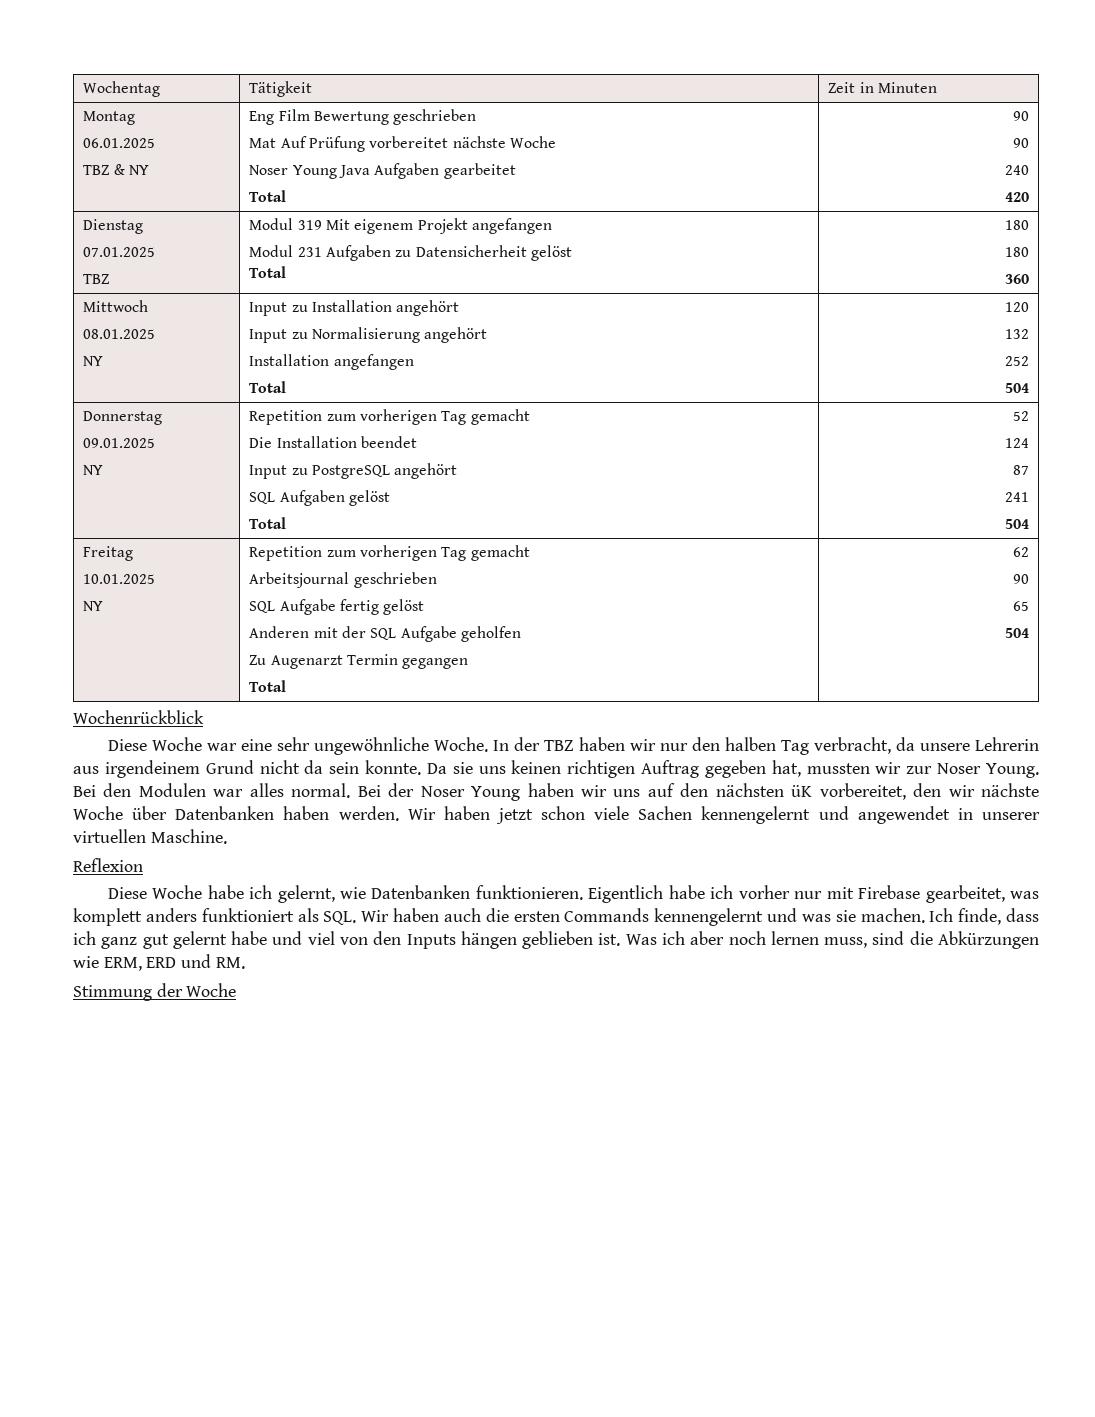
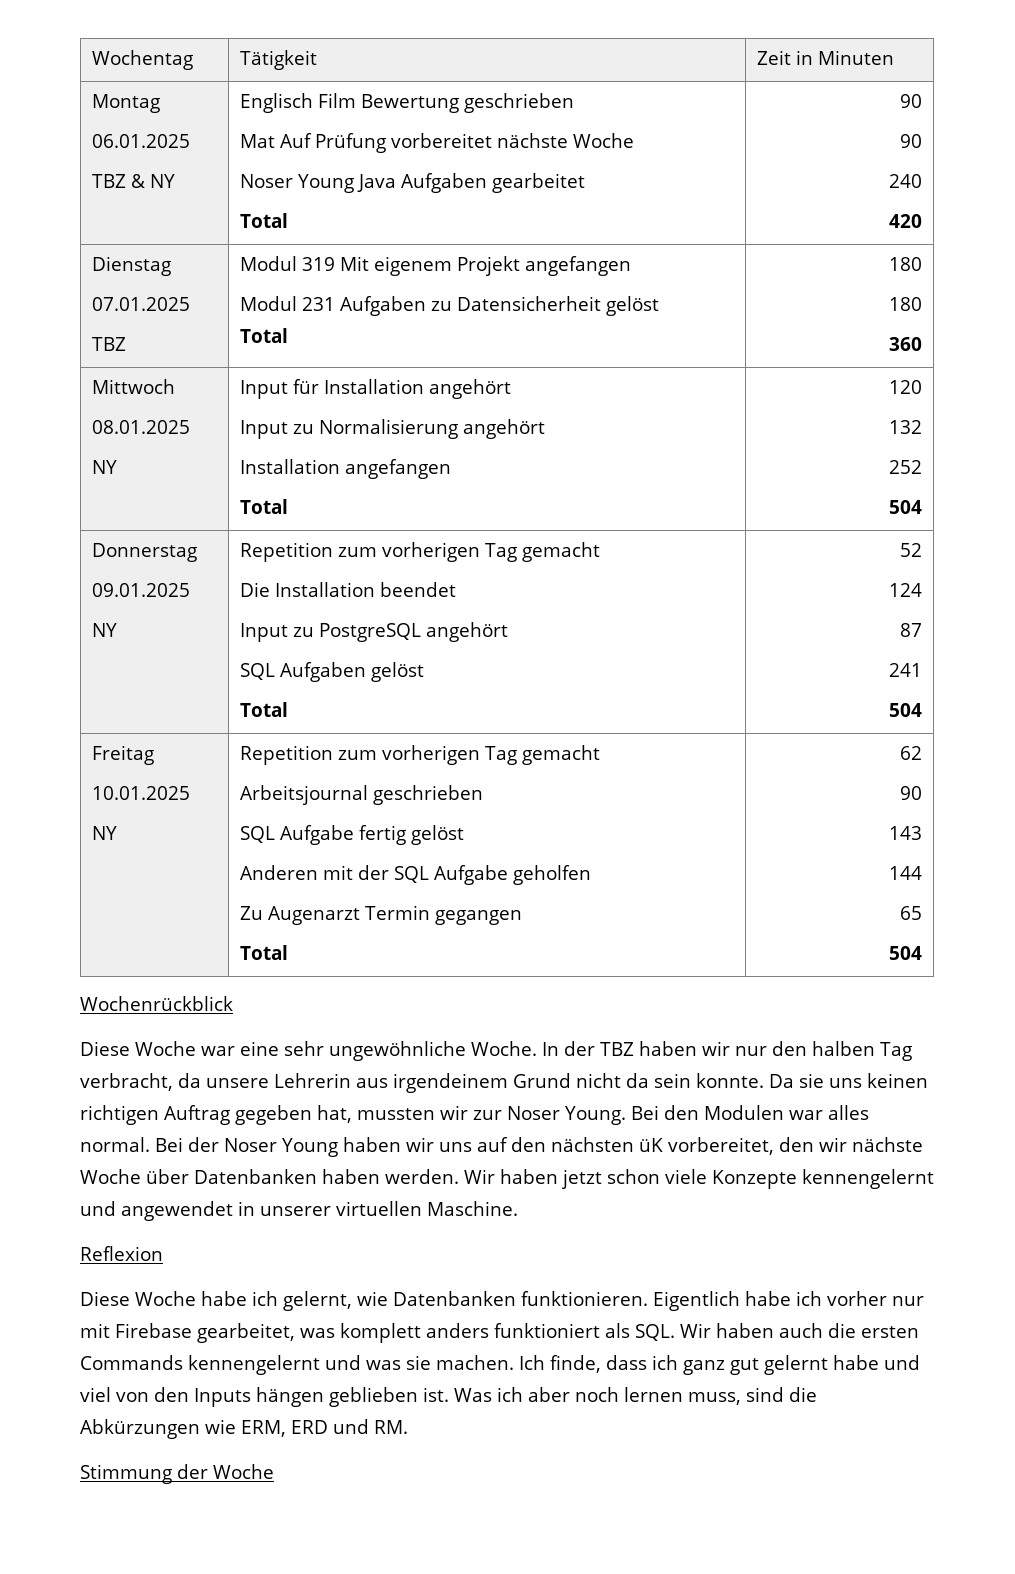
  Montag
  06.01.2025
- TBZ & NY | Eng Film Bewertung geschrieben
+ TBZ & NY | Englisch Film Bewertung geschrieben
  Mittwoch
  08.01.2025
- NY | Input zu Installation angehört
+ NY | Input für Installation angehört
  Freitag
  10.01.2025
  NY | Repetition zum vorherigen Tag gemacht
  Arbeitsjournal geschrieben
  SQL Aufgabe fertig gelöst
  Anderen mit der SQL Aufgabe geholfen
  Zu Augenarzt Termin gegangen
  Total | 62
  90
+ 143
+ 144
- Wir haben jetzt schon viele Sachen kennengelernt und angewendet in unserer virtuellen Maschine.
+ Wir haben jetzt schon viele Konzepte kennengelernt und angewendet in unserer virtuellen Maschine.

